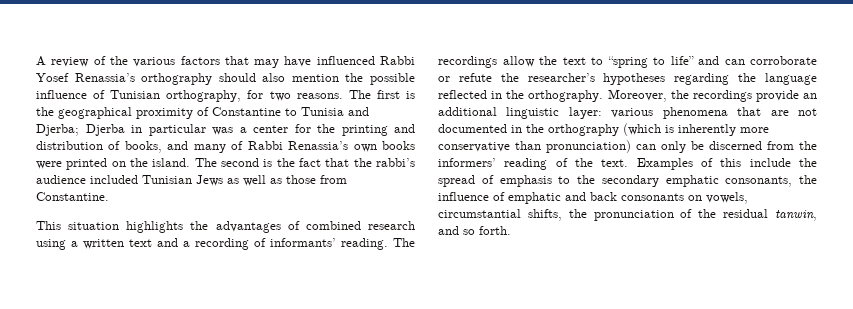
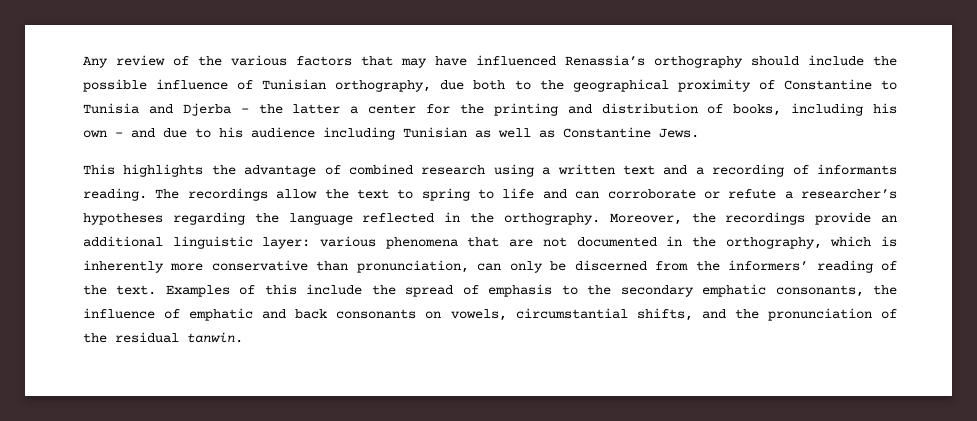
- A review of the various factors that may have influenced Rabbi Yosef Renassia’s orthography should also mention the possible influence of Tunisian orthography, for two reasons. The first is the geographical proximity of Constantine to Tunisia and Djerba; Djerba in particular was a center for the printing and distribution of books, and many of Rabbi Renassia’s own books were printed on the island. The second is the fact that the rabbi’s audience included Tunisian Jews as well as those from Constantine.
+ Any review of the various factors that may have influenced Renassia’s orthography should include the possible influence of Tunisian orthography, due both to the geographical proximity of Constantine to Tunisia and Djerba – the latter a center for the printing and distribution of books, including his own – and due to his audience including Tunisian as well as Constantine Jews.
- This situation highlights the advantages of combined research using a written text and a recording of informants’ reading.
+ This highlights the advantage of combined research using a written text and a recording of informants reading.
- The recordings allow the text to “spring to life” and can corroborate or refute the researcher’s hypotheses regarding the language reflected in the orthography.
+ The recordings allow the text to spring to life and can corroborate or refute a researcher’s hypotheses regarding the language reflected in the orthography.
- Moreover, the recordings provide an additional linguistic layer: various phenomena that are not documented in the orthography (which is inherently more conservative than pronunciation) can only be discerned from the informers’ reading of the text.
+ Moreover, the recordings provide an additional linguistic layer: various phenomena that are not documented in the orthography, which is inherently more conservative than pronunciation, can only be discerned from the informers’ reading of the text.
- Examples of this include the spread of emphasis to the secondary emphatic consonants, the influence of emphatic and back consonants on vowels, circumstantial shifts, the pronunciation of the residual tanwin, and so forth.
+ Examples of this include the spread of emphasis to the secondary emphatic consonants, the influence of emphatic and back consonants on vowels, circumstantial shifts, and the pronunciation of the residual tanwin.

